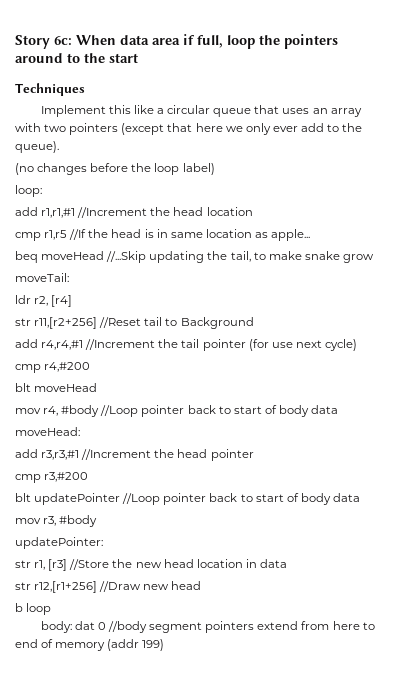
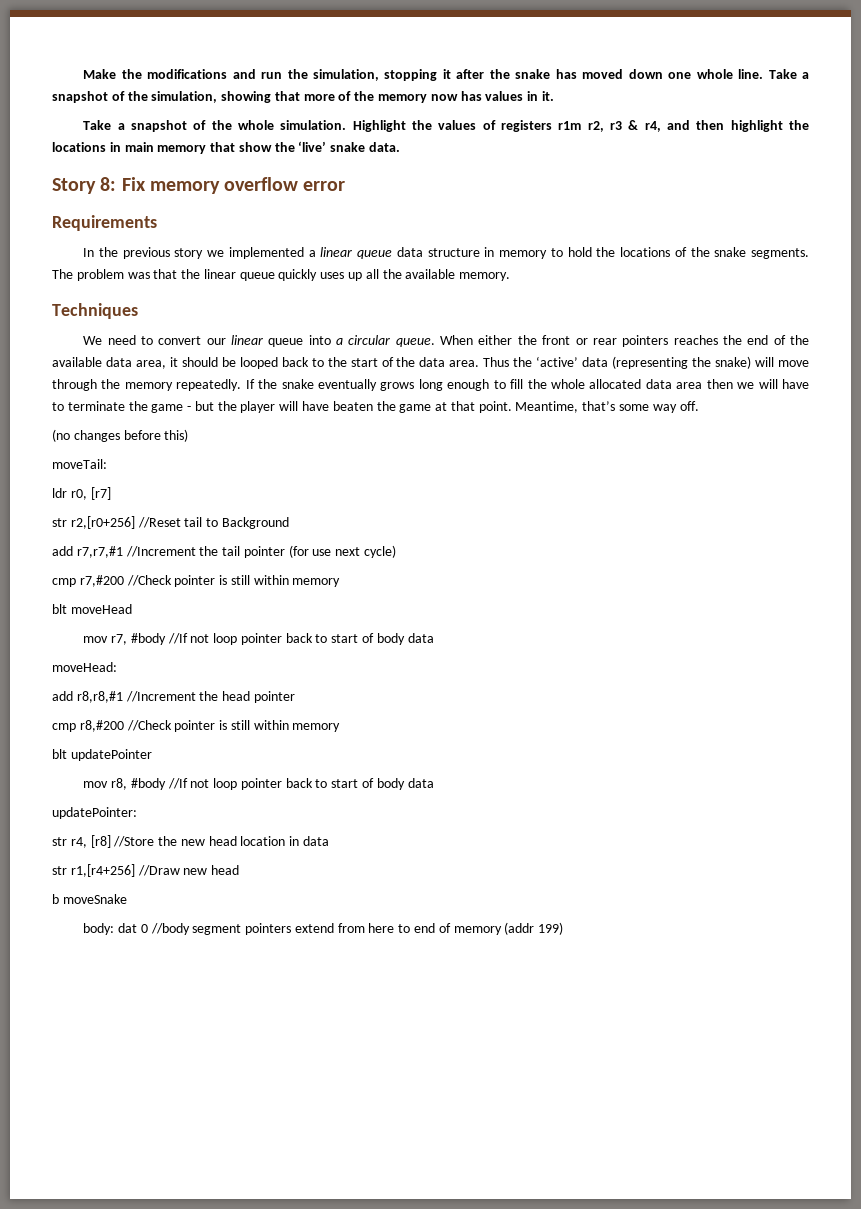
- Story 6c: When data area if full, loop the pointers around to the start
+ Make the modifications and run the simulation, stopping it after the snake has moved down one whole line. Take a snapshot of the simulation, showing that more of the memory now has values in it.
+ Take a snapshot of the whole simulation. Highlight the values of registers r1m r2, r3 & r4, and then highlight the locations in main memory that show the ‘live’ snake data.
+ Story 8: Fix memory overflow error
+ Requirements
+ In the previous story we implemented a linear queue data structure in memory to hold the locations of the snake segments. The problem was that the linear queue quickly uses up all the available memory.
  Techniques
- Implement this like a circular queue that uses an array with two pointers (except that here we only ever add to the queue).
- (no changes before the loop label)
- loop:
- add r1,r1,#1 //Increment the head location
- cmp r1,r5 //If the head is in same location as apple...
- beq moveHead //...Skip updating the tail, to make snake grow
+ We need to convert our linear queue into a circular queue. When either the front or rear pointers reaches the end of the available data area, it should be looped back to the start of the data area. Thus the ‘active’ data (representing the snake) will move through the memory repeatedly. If the snake eventually grows long enough to fill the whole allocated data area then we will have to terminate the game - but the player will have beaten the game at that point. Meantime, that’s some way off.
+ (no changes before this)
- ldr r2, [r4]
- str r11,[r2+256] //Reset tail to Background
+ ldr r0, [r7]
+ str r2,[r0+256] //Reset tail to Background
- add r4,r4,#1 //Increment the tail pointer (for use next cycle)
+ add r7,r7,#1 //Increment the tail pointer (for use next cycle)
- cmp r4,#200
+ cmp r7,#200 //Check pointer is still within memory
  blt moveHead
- mov r4, #body //Loop pointer back to start of body data
+ mov r7, #body //If not loop pointer back to start of body data
- add r3,r3,#1 //Increment the head pointer
+ add r8,r8,#1 //Increment the head pointer
- cmp r3,#200
- blt updatePointer //Loop pointer back to start of body data
- mov r3, #body
+ cmp r8,#200 //Check pointer is still within memory
+ blt updatePointer
+ mov r8, #body //If not loop pointer back to start of body data
- str r1, [r3] //Store the new head location in data
+ str r4, [r8] //Store the new head location in data
- str r12,[r1+256] //Draw new head
+ str r1,[r4+256] //Draw new head
- b loop
+ b moveSnake

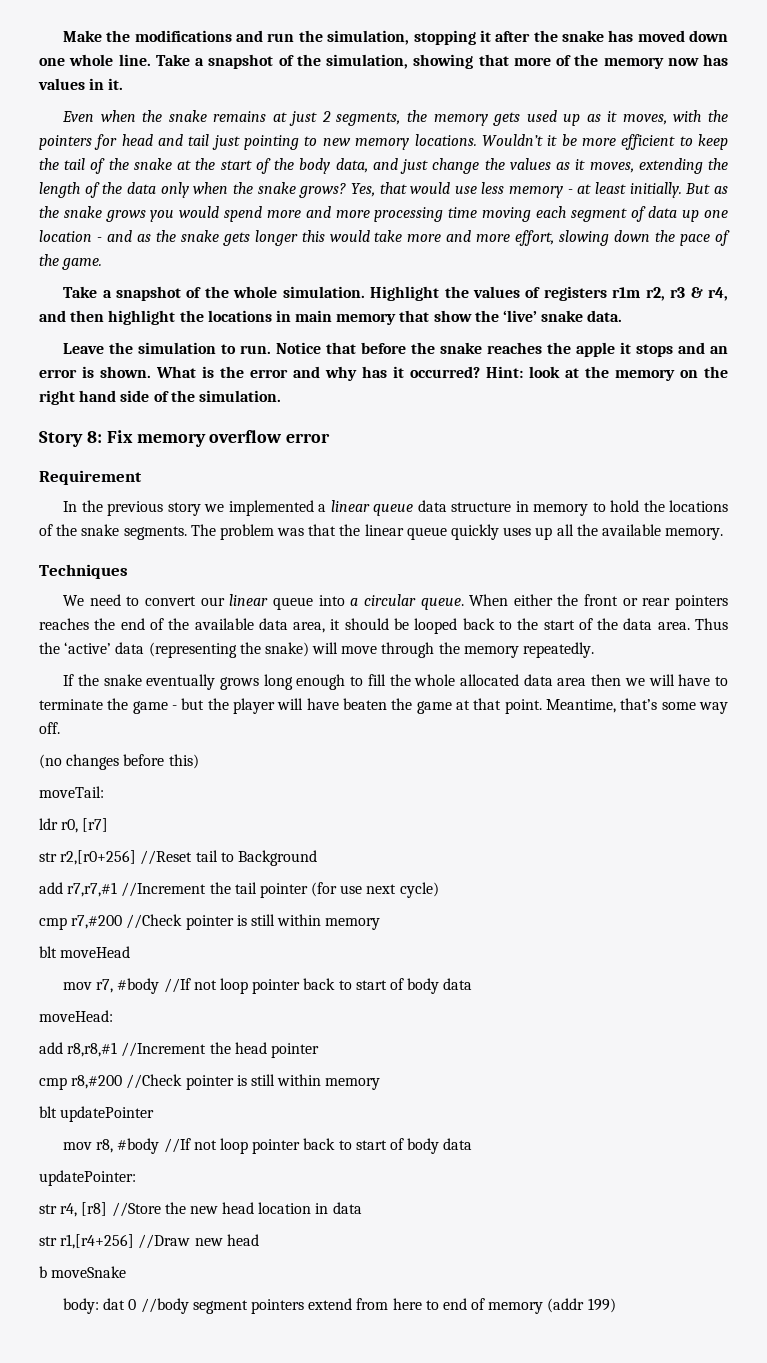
+ Even when the snake remains at just 2 segments, the memory gets used up as it moves, with the pointers for head and tail just pointing to new memory locations. Wouldn’t it be more efficient to keep the tail of the snake at the start of the body data, and just change the values as it moves, extending the length of the data only when the snake grows? Yes, that would use less memory - at least initially. But as the snake grows you would spend more and more processing time moving each segment of data up one location - and as the snake gets longer this would take more and more effort, slowing down the pace of the game.
+ Leave the simulation to run. Notice that before the snake reaches the apple it stops and an error is shown. What is the error and why has it occurred? Hint: look at the memory on the right hand side of the simulation.
- Requirements
+ Requirement
- Thus the ‘active’ data (representing the snake) will move through the memory repeatedly. If the snake eventually grows long enough to fill the whole allocated data area then we will have to terminate the game - but the player will have beaten the game at that point.
+ Thus the ‘active’ data (representing the snake) will move through the memory repeatedly.
+ If the snake eventually grows long enough to fill the whole allocated data area then we will have to terminate the game - but the player will have beaten the game at that point.

